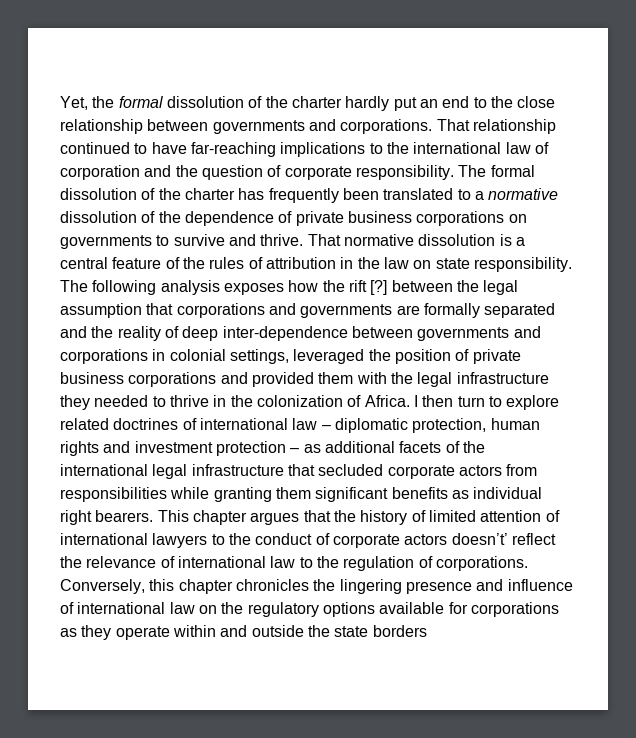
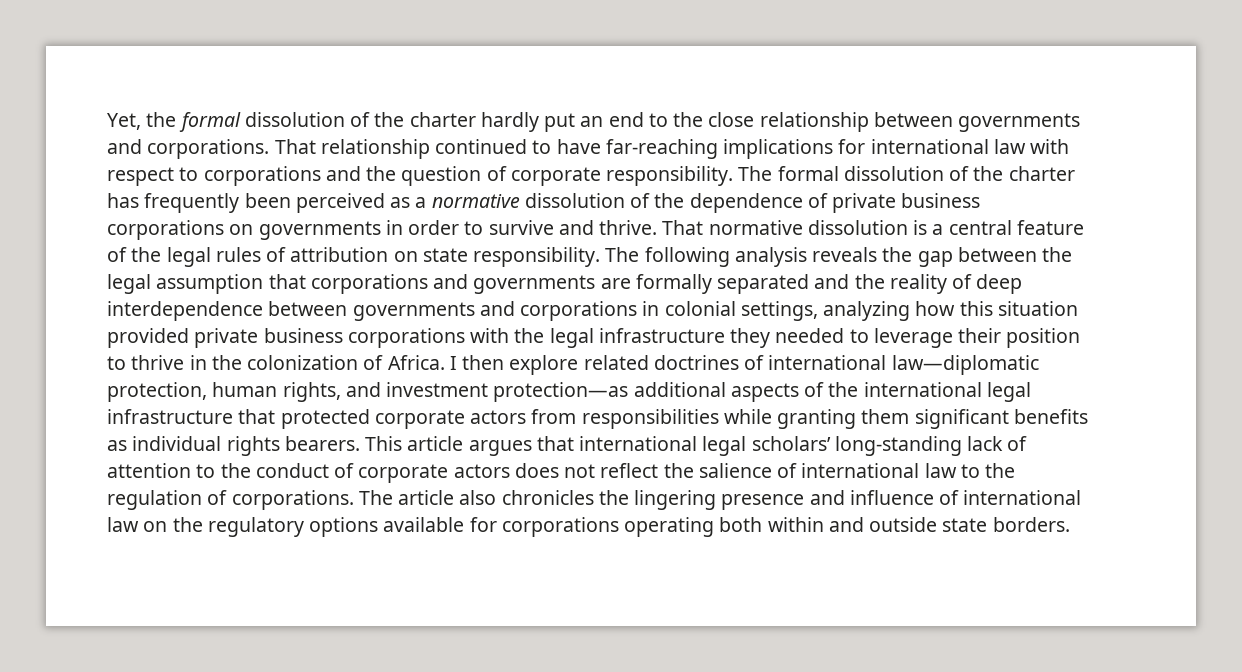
- That relationship continued to have far-reaching implications to the international law of corporation and the question of corporate responsibility.
+ That relationship continued to have far-reaching implications for international law with respect to corporations and the question of corporate responsibility.
- The formal dissolution of the charter has frequently been translated to a normative dissolution of the dependence of private business corporations on governments to survive and thrive.
+ The formal dissolution of the charter has frequently been perceived as a normative dissolution of the dependence of private business corporations on governments in order to survive and thrive.
- That normative dissolution is a central feature of the rules of attribution in the law on state responsibility.
+ That normative dissolution is a central feature of the legal rules of attribution on state responsibility.
- The following analysis exposes how the rift [?] between the legal assumption that corporations and governments are formally separated and the reality of deep inter-dependence between governments and corporations in colonial settings, leveraged the position of private business corporations and provided them with the legal infrastructure they needed to thrive in the colonization of Africa.
+ The following analysis reveals the gap between the legal assumption that corporations and governments are formally separated and the reality of deep interdependence between governments and corporations in colonial settings, analyzing how this situation provided private business corporations with the legal infrastructure they needed to leverage their position to thrive in the colonization of Africa.
- I then turn to explore related doctrines of international law – diplomatic protection, human rights and investment protection – as additional facets of the international legal infrastructure that secluded corporate actors from responsibilities while granting them significant benefits as individual right bearers.
+ I then explore related doctrines of international law—diplomatic protection, human rights, and investment protection—as additional aspects of the international legal infrastructure that protected corporate actors from responsibilities while granting them significant benefits as individual rights bearers.
- This chapter argues that the history of limited attention of international lawyers to the conduct of corporate actors doesn’t’ reflect the relevance of international law to the regulation of corporations.
+ This article argues that international legal scholars’ long-standing lack of attention to the conduct of corporate actors does not reflect the salience of international law to the regulation of corporations.
- Conversely, this chapter chronicles the lingering presence and influence of international law on the regulatory options available for corporations as they operate within and outside the state borders
+ The article also chronicles the lingering presence and influence of international law on the regulatory options available for corporations operating both within and outside state borders.

